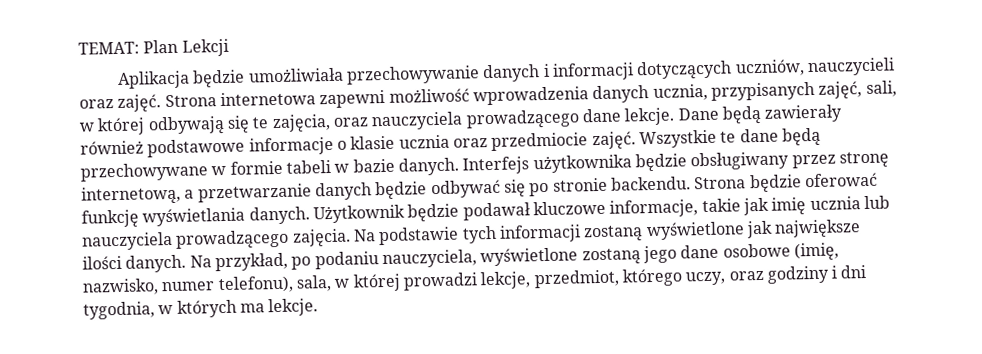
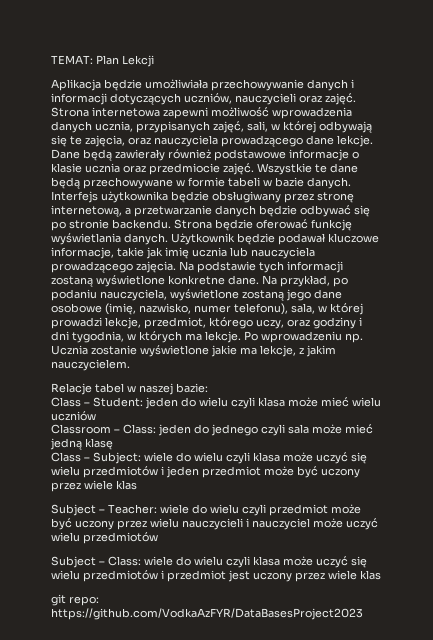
- Na podstawie tych informacji zostaną wyświetlone jak największe ilości danych.
+ Na podstawie tych informacji zostaną wyświetlone konkretne dane.
+ Po wprowadzeniu np. Ucznia zostanie wyświetlone jakie ma lekcje, z jakim nauczycielem.
+ Relacje tabel w naszej bazie:
+ Class – Student: jeden do wielu czyli klasa może mieć wielu uczniów
+ Classroom – Class: jeden do jednego czyli sala może mieć jedną klasę
+ Class – Subject: wiele do wielu czyli klasa może uczyć się wielu przedmiotów i jeden przedmiot może być uczony przez wiele klas
+ Subject – Teacher: wiele do wielu czyli przedmiot może być uczony przez wielu nauczycieli i nauczyciel może uczyć wielu przedmiotów
+ Subject – Class: wiele do wielu czyli klasa może uczyć się wielu przedmiotów i przedmiot jest uczony przez wiele klas
+ git repo: https://github.com/VodkaAzFYR/DataBasesProject2023

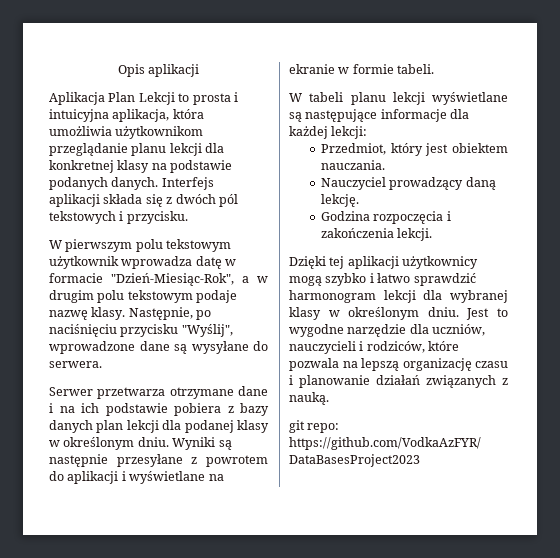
- TEMAT: Plan Lekcji
- Aplikacja będzie umożliwiała przechowywanie danych i informacji dotyczących uczniów, nauczycieli oraz zajęć. Strona internetowa zapewni możliwość wprowadzenia danych ucznia, przypisanych zajęć, sali, w której odbywają się te zajęcia, oraz nauczyciela prowadzącego dane lekcje. Dane będą zawierały również podstawowe informacje o klasie ucznia oraz przedmiocie zajęć. Wszystkie te dane będą przechowywane w formie tabeli w bazie danych. Interfejs użytkownika będzie obsługiwany przez stronę internetową, a przetwarzanie danych będzie odbywać się po stronie backendu. Strona będzie oferować funkcję wyświetlania danych. Użytkownik będzie podawał kluczowe informacje, takie jak imię ucznia lub nauczyciela prowadzącego zajęcia. Na podstawie tych informacji zostaną wyświetlone konkretne dane. Na przykład, po podaniu nauczyciela, wyświetlone zostaną jego dane osobowe (imię, nazwisko, numer telefonu), sala, w której prowadzi lekcje, przedmiot, którego uczy, oraz godziny i dni tygodnia, w których ma lekcje. Po wprowadzeniu np. Ucznia zostanie wyświetlone jakie ma lekcje, z jakim nauczycielem.
- Relacje tabel w naszej bazie:
- Class – Student: jeden do wielu czyli klasa może mieć wielu uczniów
- Classroom – Class: jeden do jednego czyli sala może mieć jedną klasę
- Class – Subject: wiele do wielu czyli klasa może uczyć się wielu przedmiotów i jeden przedmiot może być uczony przez wiele klas
- Subject – Teacher: wiele do wielu czyli przedmiot może być uczony przez wielu nauczycieli i nauczyciel może uczyć wielu przedmiotów
- Subject – Class: wiele do wielu czyli klasa może uczyć się wielu przedmiotów i przedmiot jest uczony przez wiele klas
+ Opis aplikacji
+ Aplikacja Plan Lekcji to prosta i intuicyjna aplikacja, która umożliwia użytkownikom przeglądanie planu lekcji dla konkretnej klasy na podstawie podanych danych. Interfejs aplikacji składa się z dwóch pól tekstowych i przycisku.
+ W pierwszym polu tekstowym użytkownik wprowadza datę w formacie "Dzień-Miesiąc-Rok", a w drugim polu tekstowym podaje nazwę klasy. Następnie, po naciśnięciu przycisku "Wyślij", wprowadzone dane są wysyłane do serwera.
+ Serwer przetwarza otrzymane dane i na ich podstawie pobiera z bazy danych plan lekcji dla podanej klasy w określonym dniu. Wyniki są następnie przesyłane z powrotem do aplikacji i wyświetlane na ekranie w formie tabeli.
+ W tabeli planu lekcji wyświetlane są następujące informacje dla każdej lekcji:
+ Przedmiot, który jest obiektem nauczania.
+ Nauczyciel prowadzący daną lekcję.
+ Godzina rozpoczęcia i zakończenia lekcji.
+ Dzięki tej aplikacji użytkownicy mogą szybko i łatwo sprawdzić harmonogram lekcji dla wybranej klasy w określonym dniu. Jest to wygodne narzędzie dla uczniów, nauczycieli i rodziców, które pozwala na lepszą organizację czasu i planowanie działań związanych z nauką.

